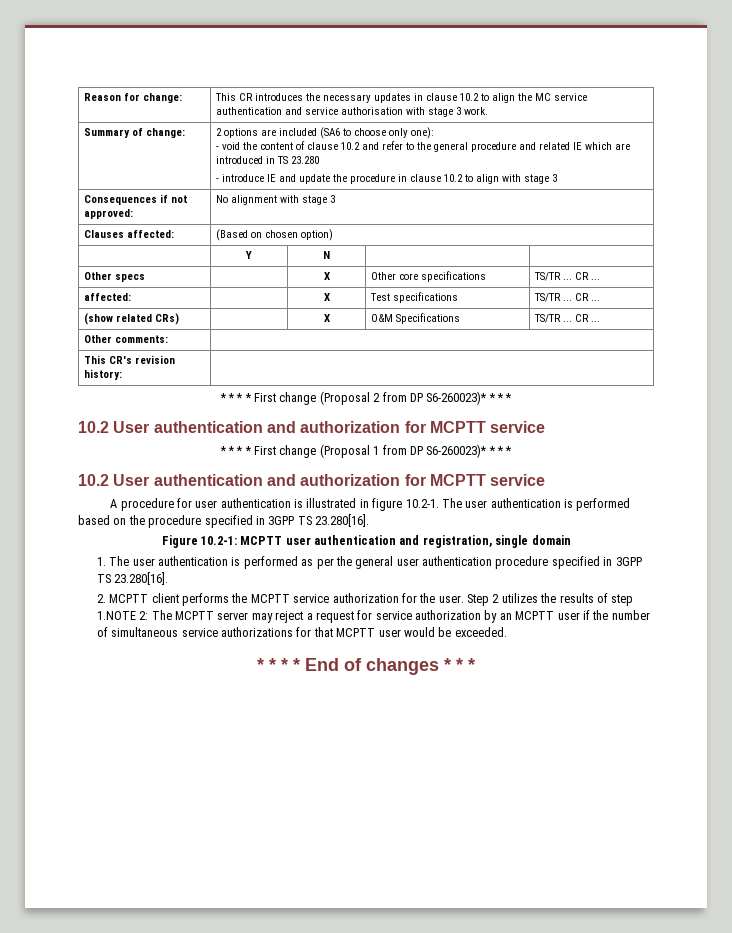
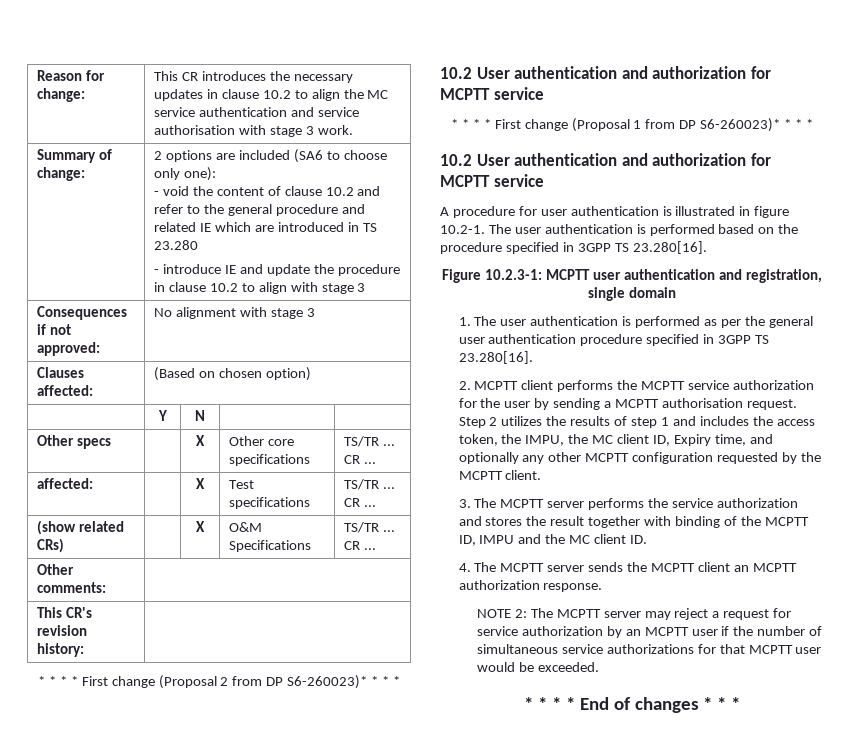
- Figure 10.2-1: MCPTT user authentication and registration, single domain
+ Figure 10.2.3-1: MCPTT user authentication and registration, single domain
- 2. MCPTT client performs the MCPTT service authorization for the user.
+ 2. MCPTT client performs the MCPTT service authorization for the user by sending a MCPTT authorisation request.
- Step 2 utilizes the results of step 1.NOTE 2: The MCPTT server may reject a request for service authorization by an MCPTT user if the number of simultaneous service authorizations for that MCPTT user would be exceeded.
+ Step 2 utilizes the results of step 1 and includes the access token, the IMPU, the MC client ID, Expiry time, and optionally any other MCPTT configuration requested by the MCPTT client.
+ 3. The MCPTT server performs the service authorization and stores the result together with binding of the MCPTT ID, IMPU and the MC client ID.
+ 4. The MCPTT server sends the MCPTT client an MCPTT authorization response.
+ NOTE 2: The MCPTT server may reject a request for service authorization by an MCPTT user if the number of simultaneous service authorizations for that MCPTT user would be exceeded.

